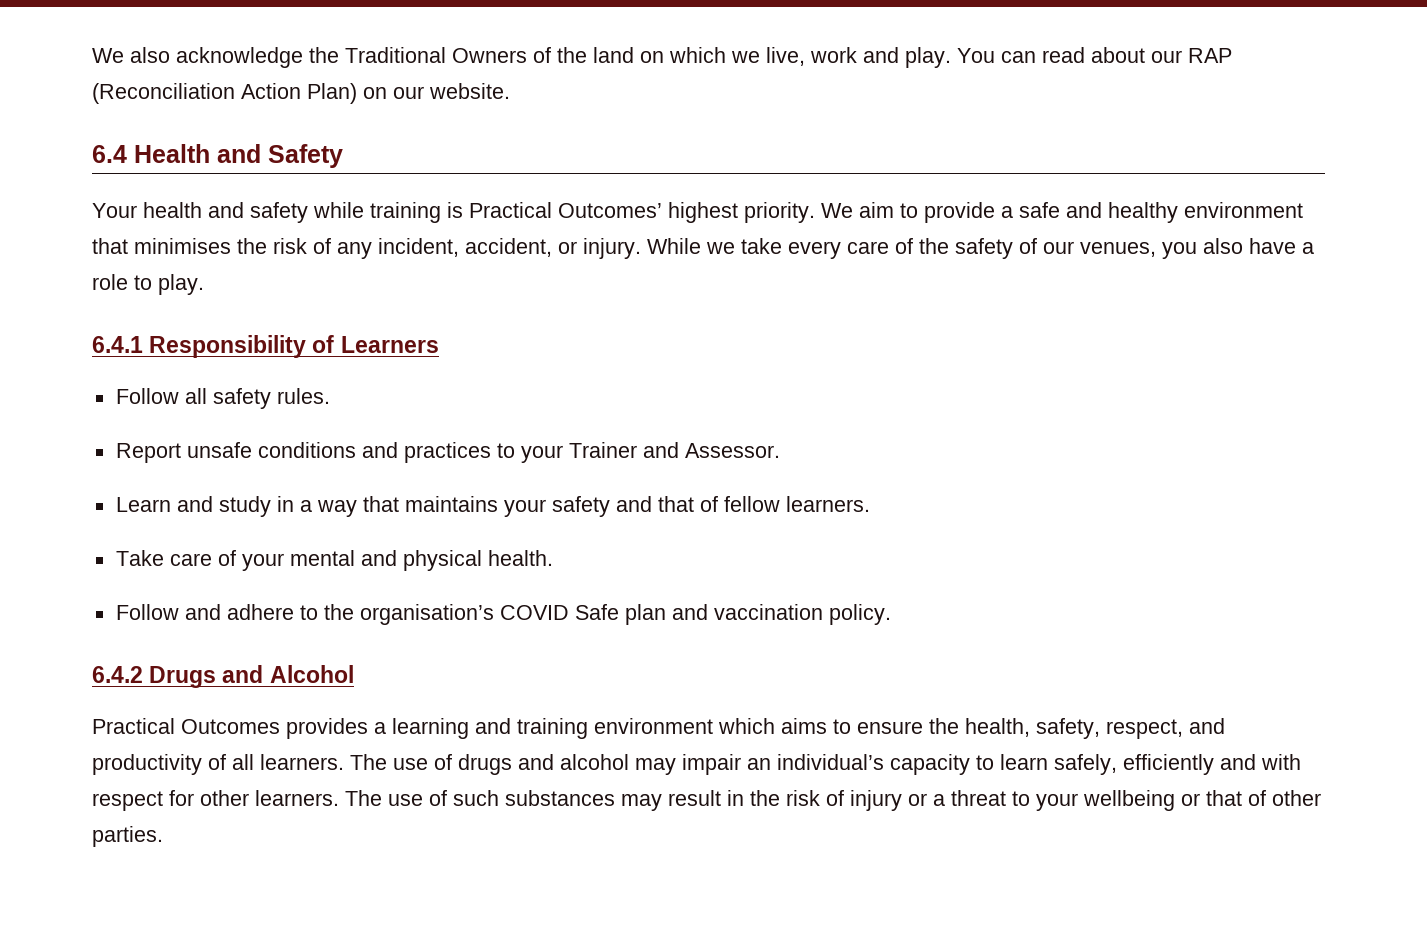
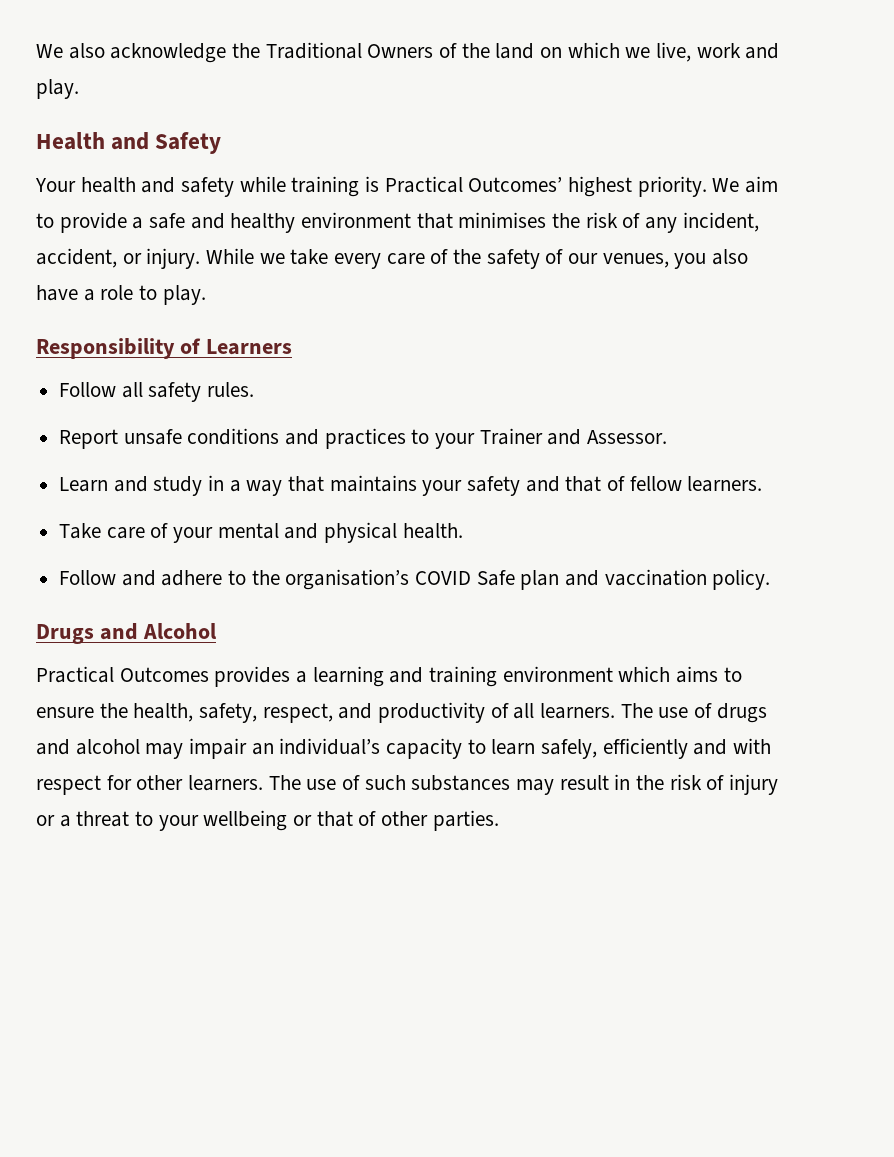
- We also acknowledge the Traditional Owners of the land on which we live, work and play. You can read about our RAP (Reconciliation Action Plan) on our website.
- 6.4 Health and Safety
+ We also acknowledge the Traditional Owners of the land on which we live, work and play.
+ Health and Safety
- 6.4.1 Responsibility of Learners
+ Responsibility of Learners
- 6.4.2 Drugs and Alcohol
+ Drugs and Alcohol

